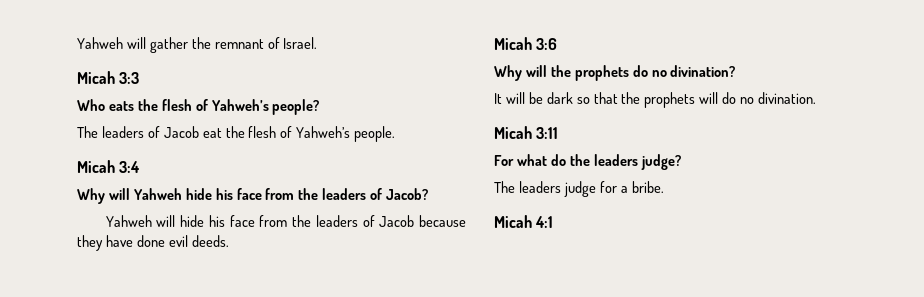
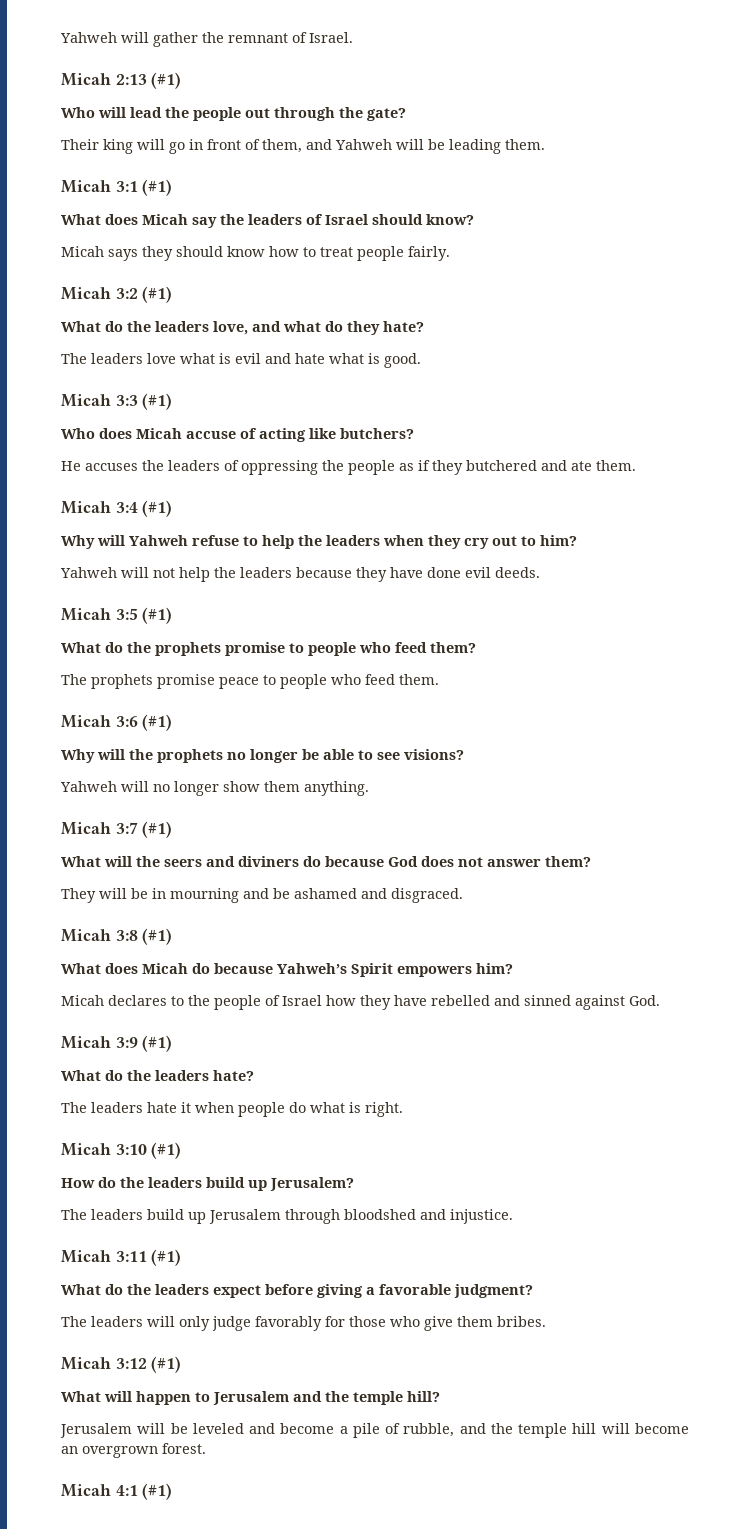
- Micah 3:3
- Who eats the flesh of Yahweh’s people?
- The leaders of Jacob eat the flesh of Yahweh’s people.
+ Micah 2:13 (#1)
+ Who will lead the people out through the gate?
+ Their king will go in front of them, and Yahweh will be leading them.
+ Micah 3:1 (#1)
+ What does Micah say the leaders of Israel should know?
+ Micah says they should know how to treat people fairly.
+ Micah 3:2 (#1)
+ What do the leaders love, and what do they hate?
+ The leaders love what is evil and hate what is good.
+ Micah 3:3 (#1)
+ Who does Micah accuse of acting like butchers?
+ He accuses the leaders of oppressing the people as if they butchered and ate them.
- Micah 3:4
+ Micah 3:4 (#1)
- Why will Yahweh hide his face from the leaders of Jacob?
- Yahweh will hide his face from the leaders of Jacob because they have done evil deeds.
+ Why will Yahweh refuse to help the leaders when they cry out to him?
+ Yahweh will not help the leaders because they have done evil deeds.
+ Micah 3:5 (#1)
+ What do the prophets promise to people who feed them?
+ The prophets promise peace to people who feed them.
- Micah 3:6
+ Micah 3:6 (#1)
- Why will the prophets do no divination?
- It will be dark so that the prophets will do no divination.
+ Why will the prophets no longer be able to see visions?
+ Yahweh will no longer show them anything.
+ Micah 3:7 (#1)
+ What will the seers and diviners do because God does not answer them?
+ They will be in mourning and be ashamed and disgraced.
+ Micah 3:8 (#1)
+ What does Micah do because Yahweh’s Spirit empowers him?
+ Micah declares to the people of Israel how they have rebelled and sinned against God.
+ Micah 3:9 (#1)
+ What do the leaders hate?
+ The leaders hate it when people do what is right.
+ Micah 3:10 (#1)
+ How do the leaders build up Jerusalem?
+ The leaders build up Jerusalem through bloodshed and injustice.
- Micah 3:11
- For what do the leaders judge?
- The leaders judge for a bribe.
+ Micah 3:11 (#1)
+ What do the leaders expect before giving a favorable judgment?
+ The leaders will only judge favorably for those who give them bribes.
+ Micah 3:12 (#1)
+ What will happen to Jerusalem and the temple hill?
+ Jerusalem will be leveled and become a pile of rubble, and the temple hill will become an overgrown forest.
- Micah 4:1
+ Micah 4:1 (#1)

